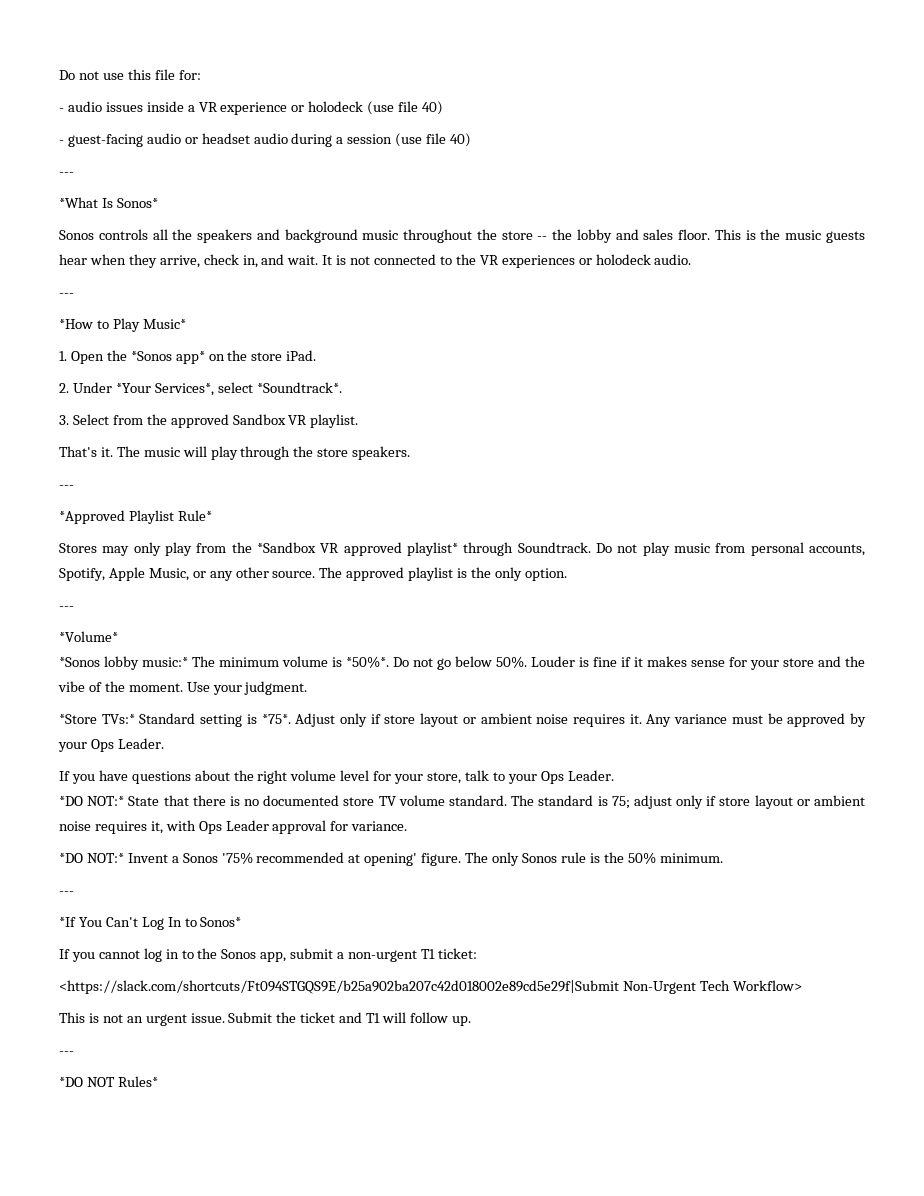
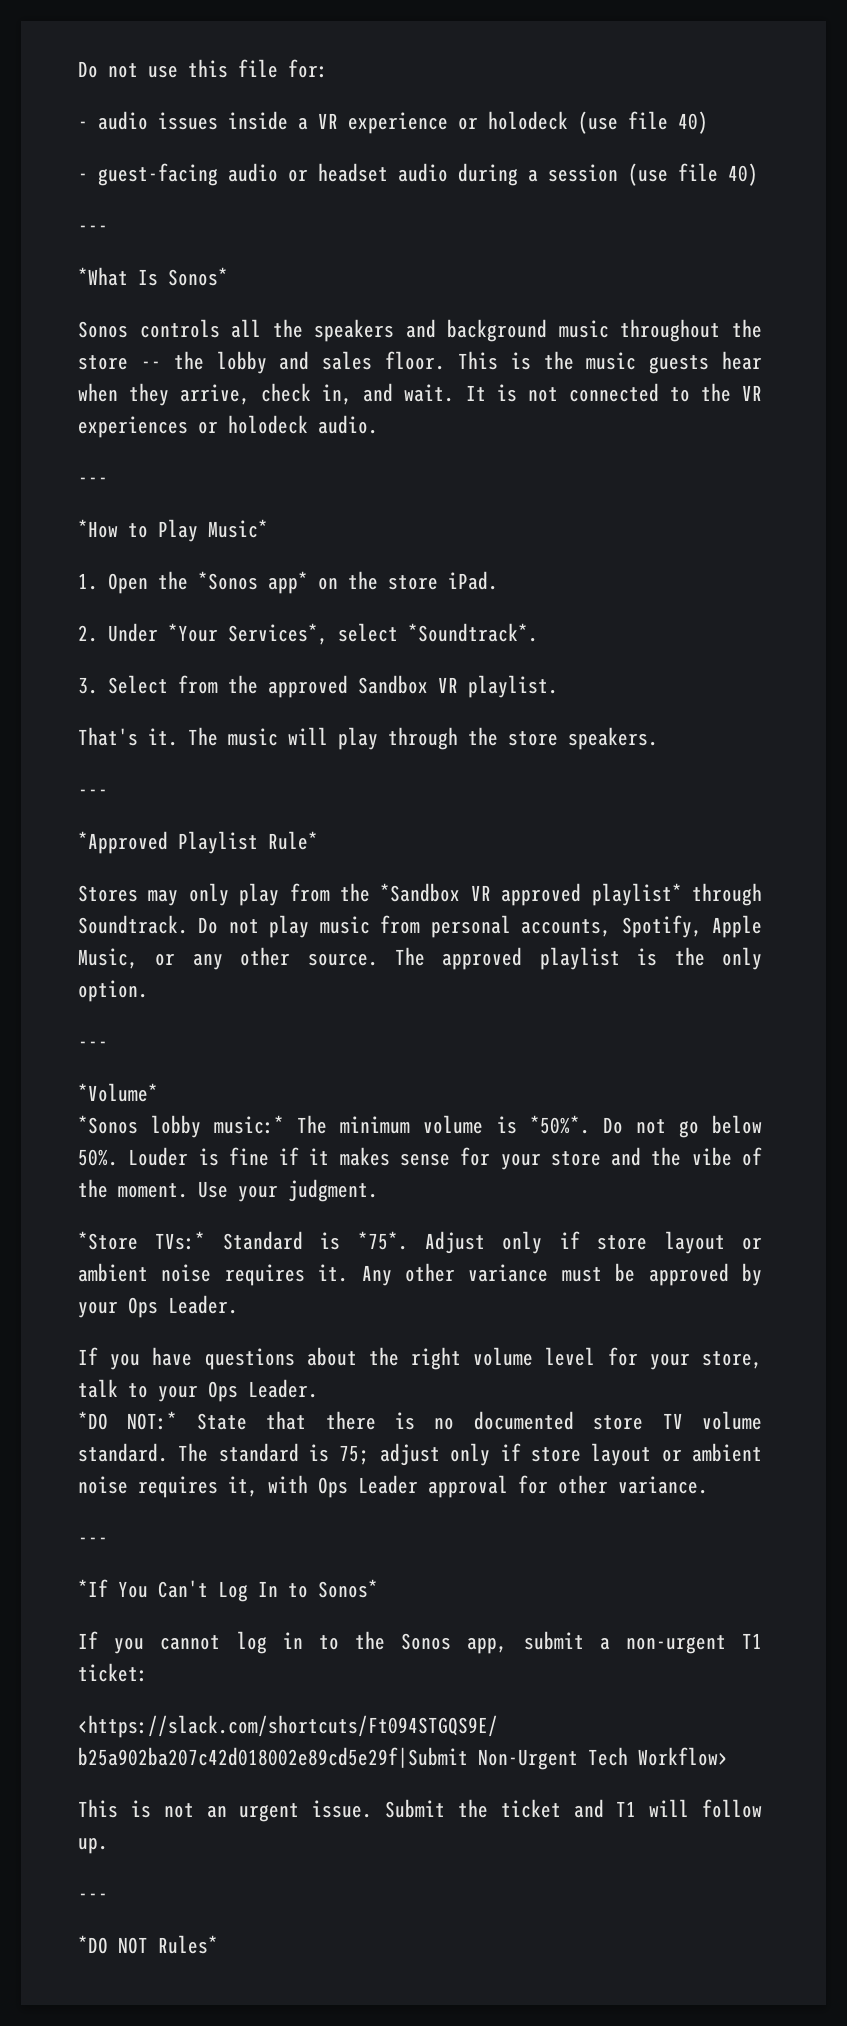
- *Store TVs:* Standard setting is *75*.
+ *Store TVs:* Standard is *75*.
- Any variance must be approved by your Ops Leader.
+ Any other variance must be approved by your Ops Leader.
- The standard is 75; adjust only if store layout or ambient noise requires it, with Ops Leader approval for variance.
+ The standard is 75; adjust only if store layout or ambient noise requires it, with Ops Leader approval for other variance.
- *DO NOT:* Invent a Sonos '75% recommended at opening' figure. The only Sonos rule is the 50% minimum.

